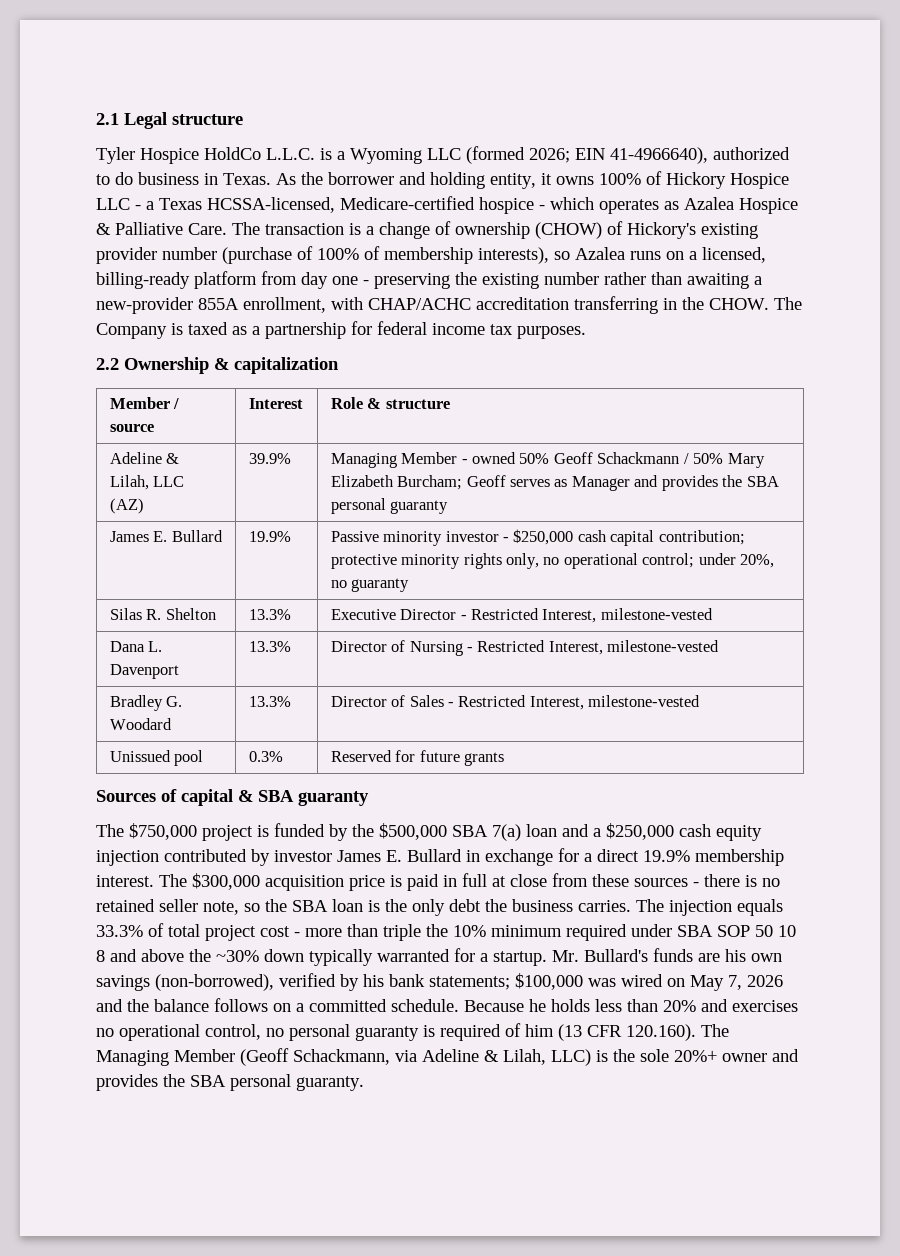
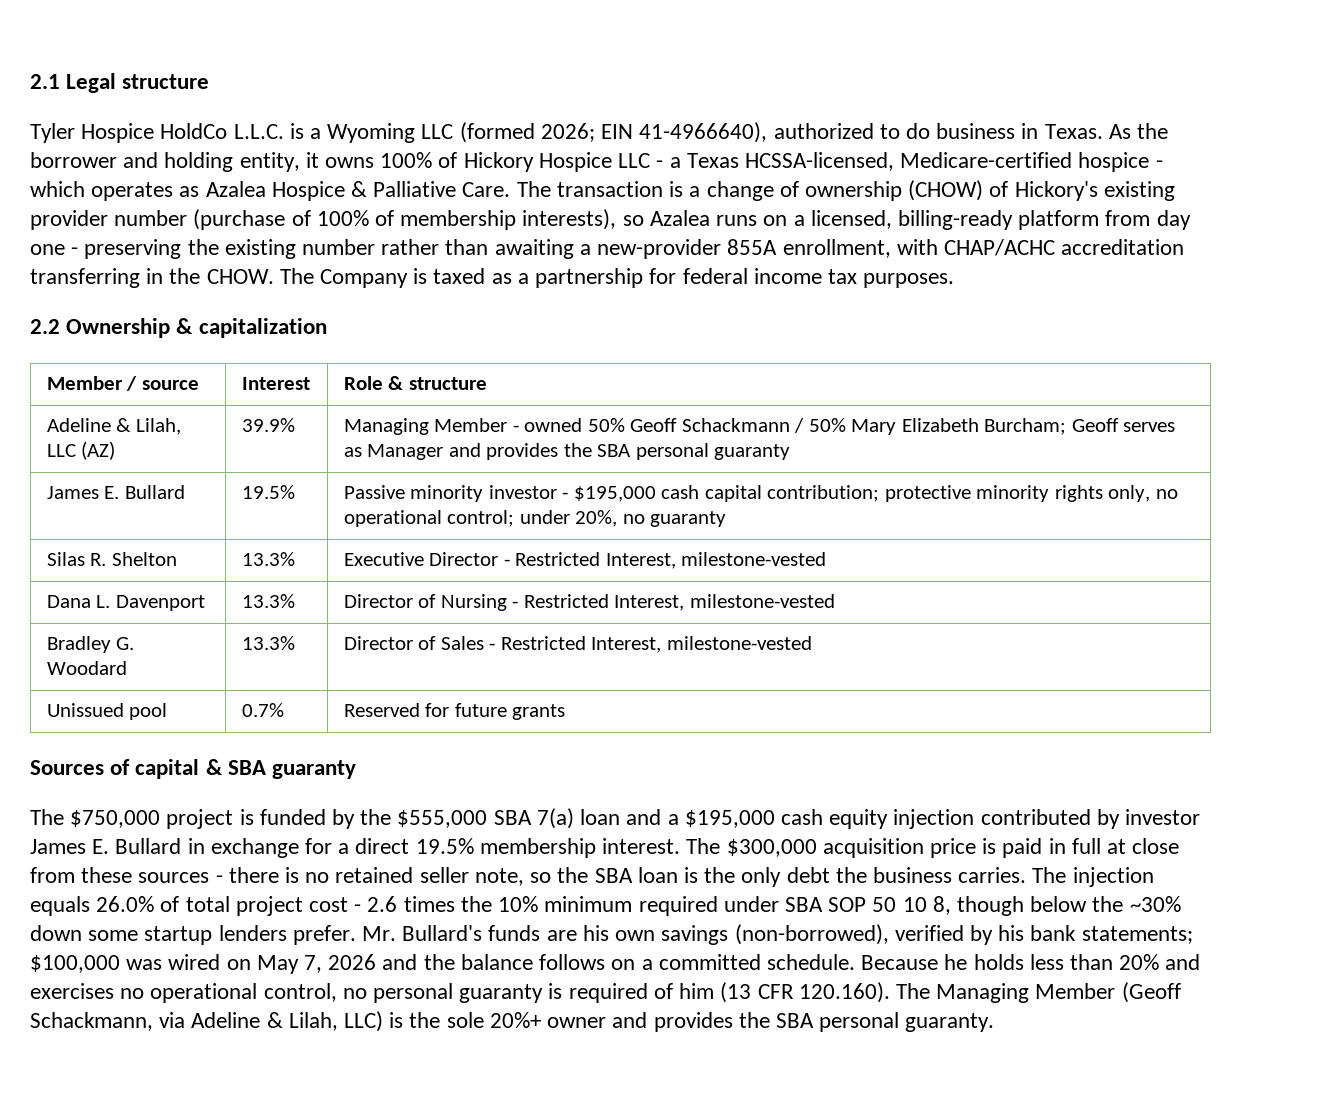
- James E. Bullard | 19.9% | Passive minority investor - $250,000 cash capital contribution; protective minority rights only, no operational control; under 20%, no guaranty
+ James E. Bullard | 19.5% | Passive minority investor - $195,000 cash capital contribution; protective minority rights only, no operational control; under 20%, no guaranty
- Unissued pool | 0.3% | Reserved for future grants
+ Unissued pool | 0.7% | Reserved for future grants
- The $750,000 project is funded by the $500,000 SBA 7(a) loan and a $250,000 cash equity injection contributed by investor James E. Bullard in exchange for a direct 19.9% membership interest.
+ The $750,000 project is funded by the $555,000 SBA 7(a) loan and a $195,000 cash equity injection contributed by investor James E. Bullard in exchange for a direct 19.5% membership interest.
- The injection equals 33.3% of total project cost - more than triple the 10% minimum required under SBA SOP 50 10 8 and above the ~30% down typically warranted for a startup.
+ The injection equals 26.0% of total project cost - 2.6 times the 10% minimum required under SBA SOP 50 10 8, though below the ~30% down some startup lenders prefer.

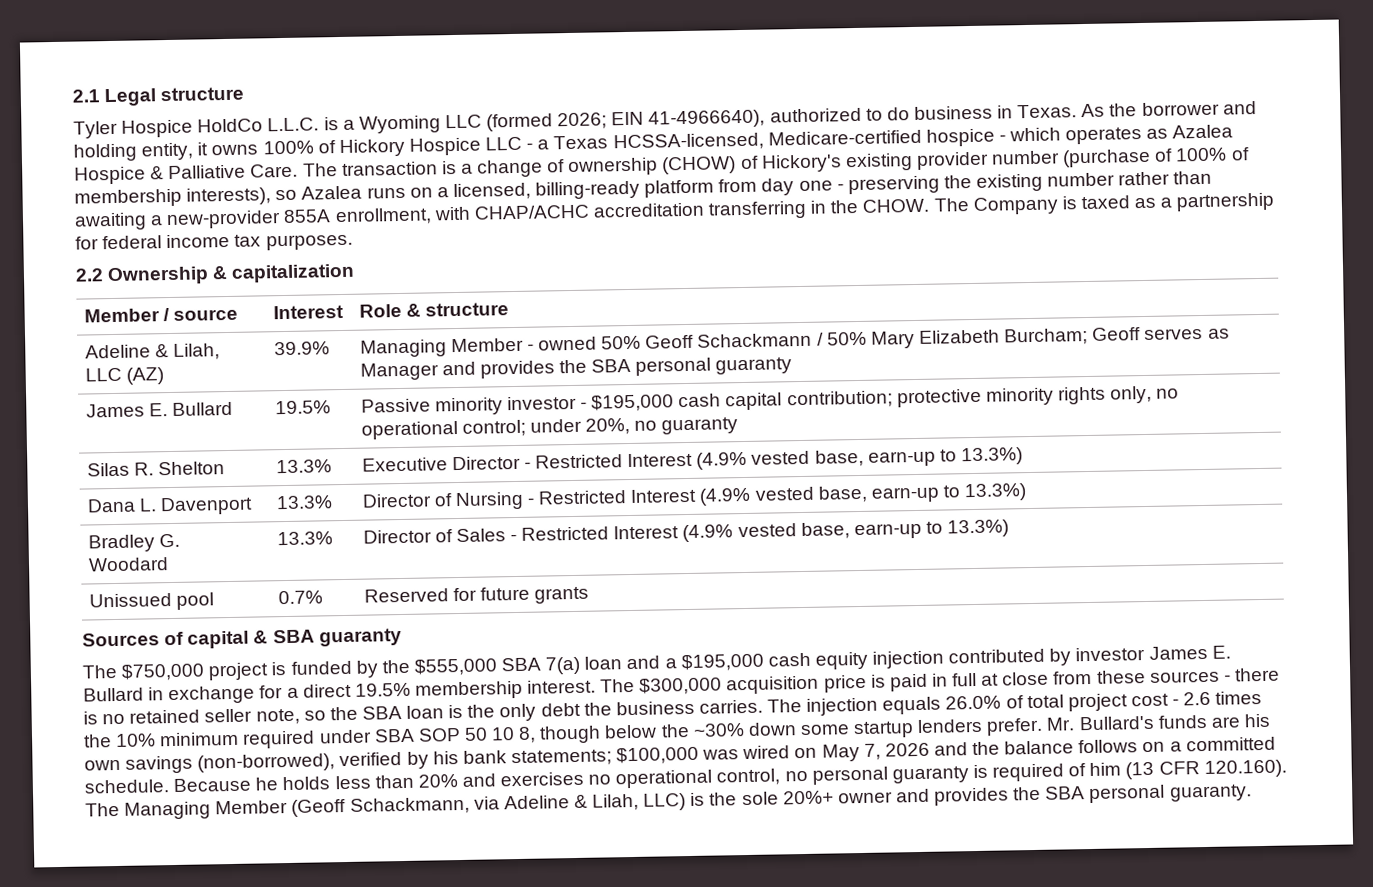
- Silas R. Shelton | 13.3% | Executive Director - Restricted Interest, milestone-vested
+ Silas R. Shelton | 13.3% | Executive Director - Restricted Interest (4.9% vested base, earn-up to 13.3%)
- Dana L. Davenport | 13.3% | Director of Nursing - Restricted Interest, milestone-vested
+ Dana L. Davenport | 13.3% | Director of Nursing - Restricted Interest (4.9% vested base, earn-up to 13.3%)
- Bradley G. Woodard | 13.3% | Director of Sales - Restricted Interest, milestone-vested
+ Bradley G. Woodard | 13.3% | Director of Sales - Restricted Interest (4.9% vested base, earn-up to 13.3%)

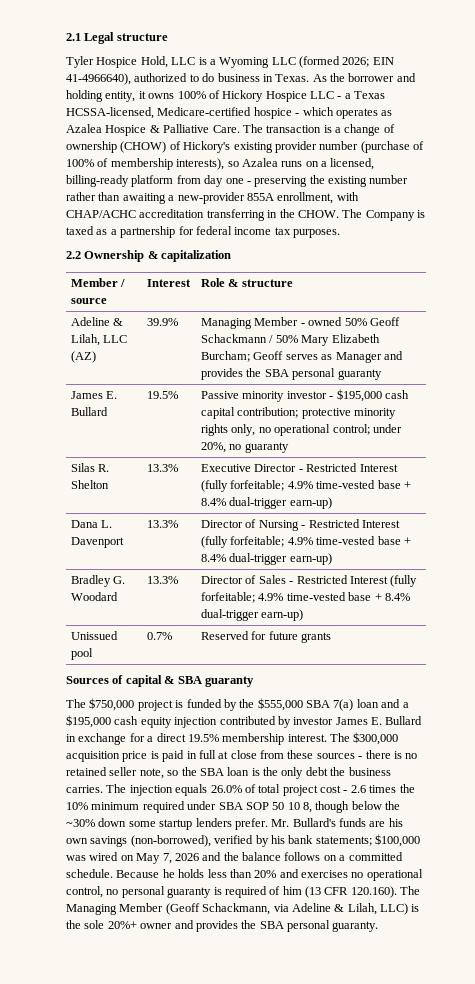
- Tyler Hospice HoldCo L.L.C. is a Wyoming LLC (formed 2026; EIN 41-4966640), authorized to do business in Texas.
+ Tyler Hospice Hold, LLC is a Wyoming LLC (formed 2026; EIN 41-4966640), authorized to do business in Texas.
- Silas R. Shelton | 13.3% | Executive Director - Restricted Interest (4.9% vested base, earn-up to 13.3%)
+ Silas R. Shelton | 13.3% | Executive Director - Restricted Interest (fully forfeitable; 4.9% time-vested base + 8.4% dual-trigger earn-up)
- Dana L. Davenport | 13.3% | Director of Nursing - Restricted Interest (4.9% vested base, earn-up to 13.3%)
+ Dana L. Davenport | 13.3% | Director of Nursing - Restricted Interest (fully forfeitable; 4.9% time-vested base + 8.4% dual-trigger earn-up)
- Bradley G. Woodard | 13.3% | Director of Sales - Restricted Interest (4.9% vested base, earn-up to 13.3%)
+ Bradley G. Woodard | 13.3% | Director of Sales - Restricted Interest (fully forfeitable; 4.9% time-vested base + 8.4% dual-trigger earn-up)

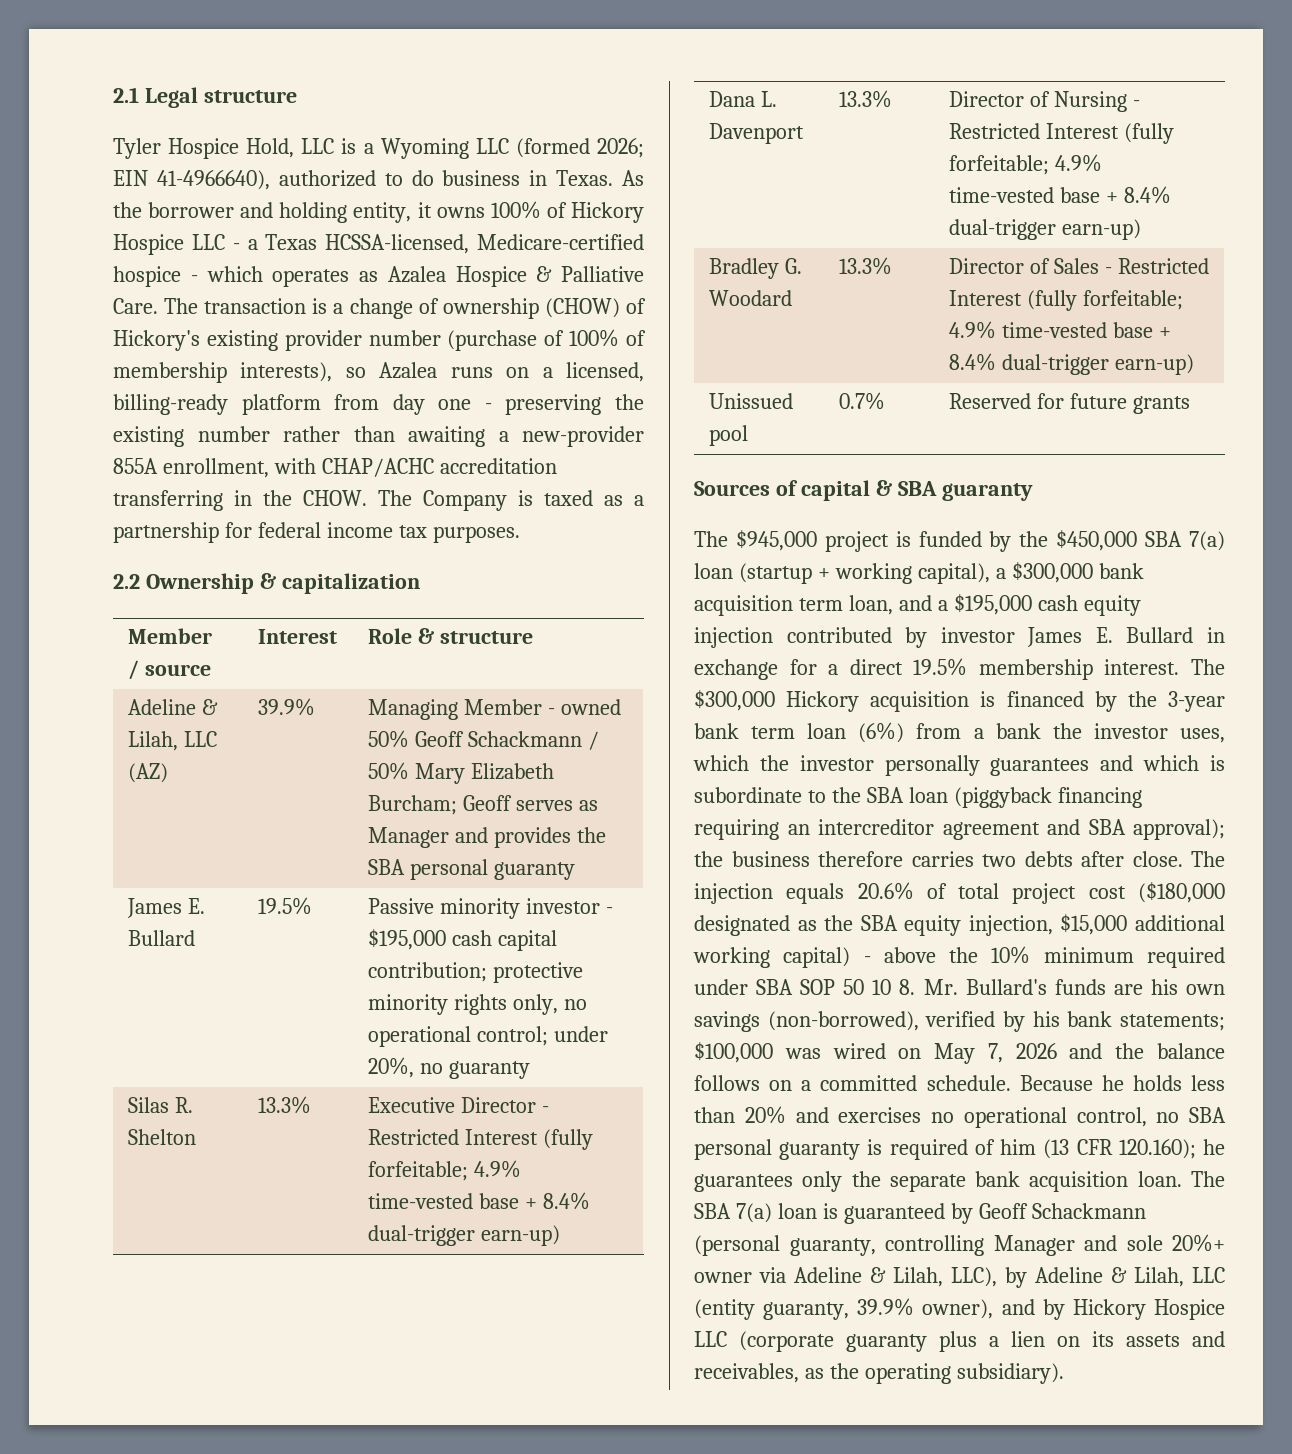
- The $750,000 project is funded by the $555,000 SBA 7(a) loan and a $195,000 cash equity injection contributed by investor James E. Bullard in exchange for a direct 19.5% membership interest.
+ The $945,000 project is funded by the $450,000 SBA 7(a) loan (startup + working capital), a $300,000 bank acquisition term loan, and a $195,000 cash equity injection contributed by investor James E. Bullard in exchange for a direct 19.5% membership interest.
- The $300,000 acquisition price is paid in full at close from these sources - there is no retained seller note, so the SBA loan is the only debt the business carries.
+ The $300,000 Hickory acquisition is financed by the 3-year bank term loan (6%) from a bank the investor uses, which the investor personally guarantees and which is subordinate to the SBA loan (piggyback financing requiring an intercreditor agreement and SBA approval); the business therefore carries two debts after close.
- The injection equals 26.0% of total project cost - 2.6 times the 10% minimum required under SBA SOP 50 10 8, though below the ~30% down some startup lenders prefer. Mr. Bullard's funds are his own savings (non-borrowed), verified by his bank statements; $100,000 was wired on May 7, 2026 and the balance follows on a committed schedule.
+ The injection equals 20.6% of total project cost ($180,000 designated as the SBA equity injection, $15,000 additional working capital) - above the 10% minimum required under SBA SOP 50 10 8. Mr. Bullard's funds are his own savings (non-borrowed), verified by his bank statements; $100,000 was wired on May 7, 2026 and the balance follows on a committed schedule.
- Because he holds less than 20% and exercises no operational control, no personal guaranty is required of him (13 CFR 120.160). The Managing Member (Geoff Schackmann, via Adeline & Lilah, LLC) is the sole 20%+ owner and provides the SBA personal guaranty.
+ Because he holds less than 20% and exercises no operational control, no SBA personal guaranty is required of him (13 CFR 120.160); he guarantees only the separate bank acquisition loan. The SBA 7(a) loan is guaranteed by Geoff Schackmann (personal guaranty, controlling Manager and sole 20%+ owner via Adeline & Lilah, LLC), by Adeline & Lilah, LLC (entity guaranty, 39.9% owner), and by Hickory Hospice LLC (corporate guaranty plus a lien on its assets and receivables, as the operating subsidiary).

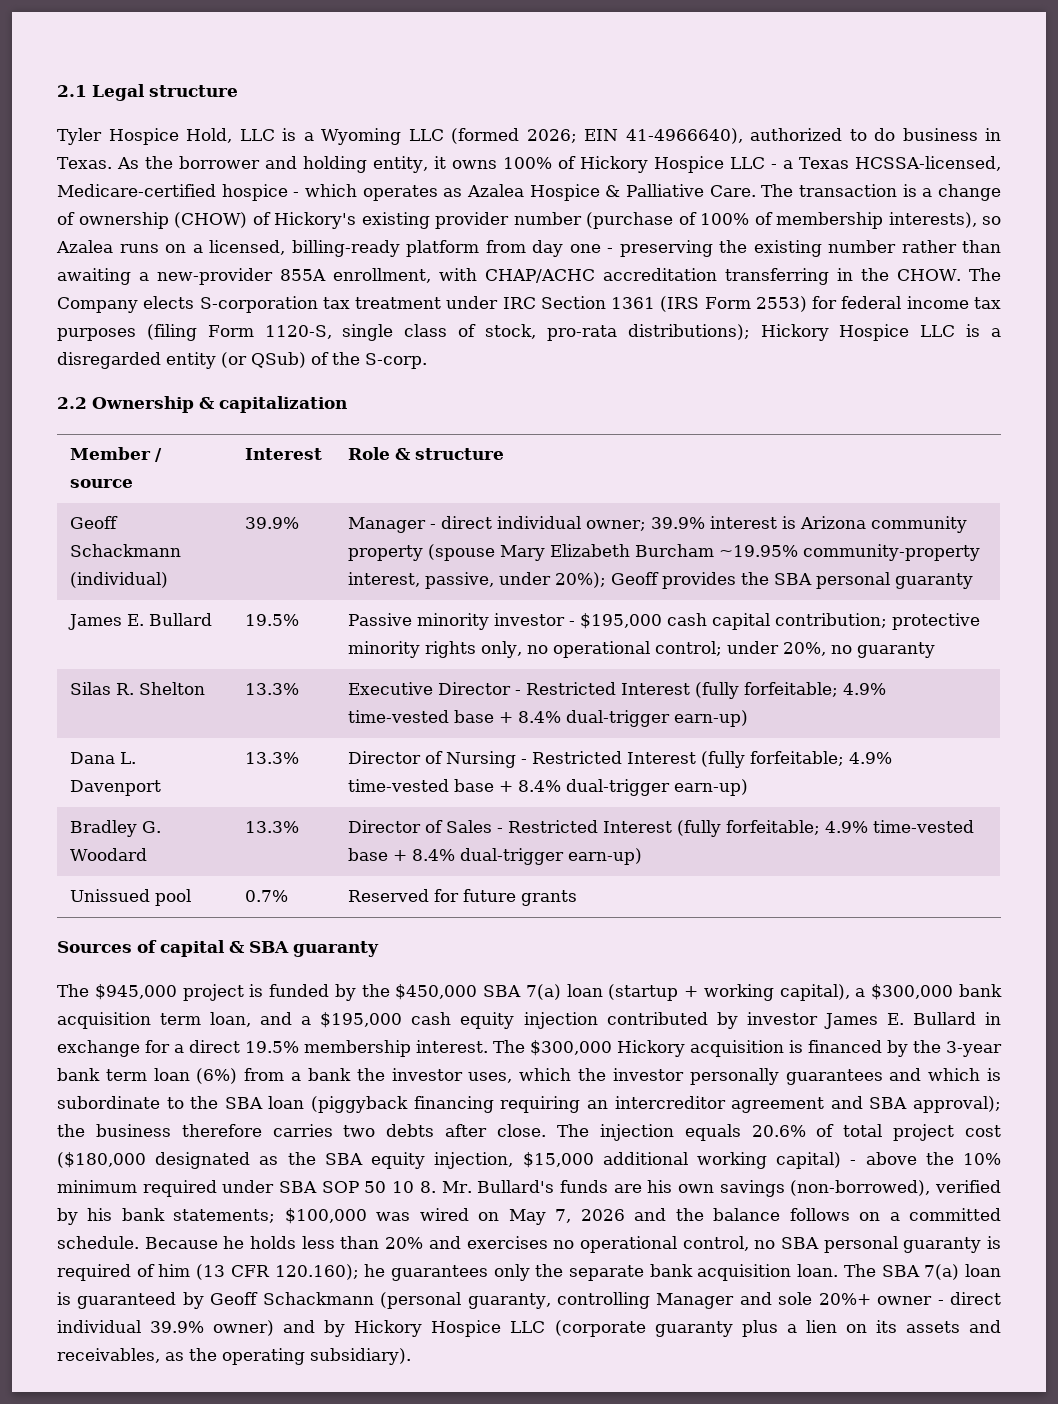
- The Company is taxed as a partnership for federal income tax purposes.
+ The Company elects S-corporation tax treatment under IRC Section 1361 (IRS Form 2553) for federal income tax purposes (filing Form 1120-S, single class of stock, pro-rata distributions); Hickory Hospice LLC is a disregarded entity (or QSub) of the S-corp.
- Adeline & Lilah, LLC (AZ) | 39.9% | Managing Member - owned 50% Geoff Schackmann / 50% Mary Elizabeth Burcham; Geoff serves as Manager and provides the SBA personal guaranty
+ Geoff Schackmann (individual) | 39.9% | Manager - direct individual owner; 39.9% interest is Arizona community property (spouse Mary Elizabeth Burcham ~19.95% community-property interest, passive, under 20%); Geoff provides the SBA personal guaranty
- The SBA 7(a) loan is guaranteed by Geoff Schackmann (personal guaranty, controlling Manager and sole 20%+ owner via Adeline & Lilah, LLC), by Adeline & Lilah, LLC (entity guaranty, 39.9% owner), and by Hickory Hospice LLC (corporate guaranty plus a lien on its assets and receivables, as the operating subsidiary).
+ The SBA 7(a) loan is guaranteed by Geoff Schackmann (personal guaranty, controlling Manager and sole 20%+ owner - direct individual 39.9% owner) and by Hickory Hospice LLC (corporate guaranty plus a lien on its assets and receivables, as the operating subsidiary).

